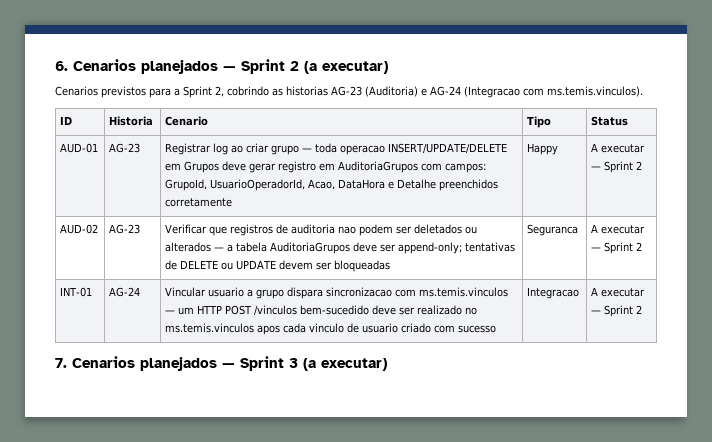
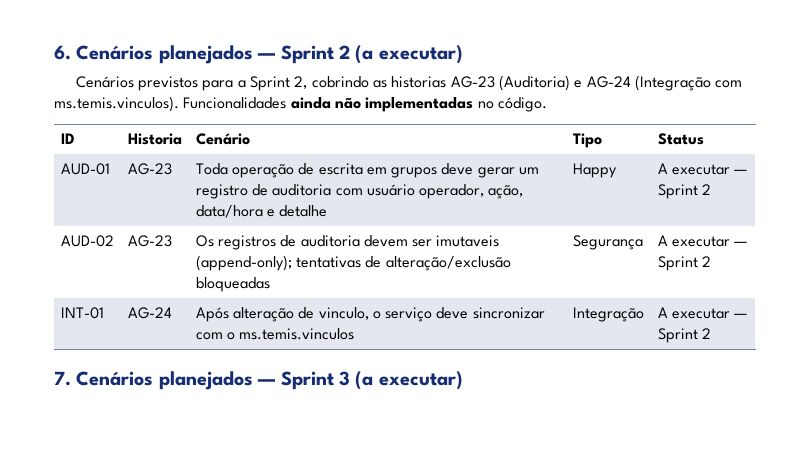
- 6. Cenarios planejados — Sprint 2 (a executar)
+ 6. Cenários planejados — Sprint 2 (a executar)
- Cenarios previstos para a Sprint 2, cobrindo as historias AG-23 (Auditoria) e AG-24 (Integracao com ms.temis.vinculos).
+ Cenários previstos para a Sprint 2, cobrindo as historias AG-23 (Auditoria) e AG-24 (Integração com ms.temis.vinculos). Funcionalidades ainda não implementadas no código.
- ID | Historia | Cenario | Tipo | Status
+ ID | Historia | Cenário | Tipo | Status
- AUD-01 | AG-23 | Registrar log ao criar grupo — toda operacao INSERT/UPDATE/DELETE em Grupos deve gerar registro em AuditoriaGrupos com campos: GrupoId, UsuarioOperadorId, Acao, DataHora e Detalhe preenchidos corretamente | Happy | A executar — Sprint 2
+ AUD-01 | AG-23 | Toda operação de escrita em grupos deve gerar um registro de auditoria com usuário operador, ação, data/hora e detalhe | Happy | A executar — Sprint 2
- AUD-02 | AG-23 | Verificar que registros de auditoria nao podem ser deletados ou alterados — a tabela AuditoriaGrupos deve ser append-only; tentativas de DELETE ou UPDATE devem ser bloqueadas | Seguranca | A executar — Sprint 2
+ AUD-02 | AG-23 | Os registros de auditoria devem ser imutaveis (append-only); tentativas de alteração/exclusão bloqueadas | Segurança | A executar — Sprint 2
- INT-01 | AG-24 | Vincular usuario a grupo dispara sincronizacao com ms.temis.vinculos — um HTTP POST /vinculos bem-sucedido deve ser realizado no ms.temis.vinculos apos cada vinculo de usuario criado com sucesso | Integracao | A executar — Sprint 2
+ INT-01 | AG-24 | Após alteração de vinculo, o serviço deve sincronizar com o ms.temis.vinculos | Integração | A executar — Sprint 2
- 7. Cenarios planejados — Sprint 3 (a executar)
+ 7. Cenários planejados — Sprint 3 (a executar)

